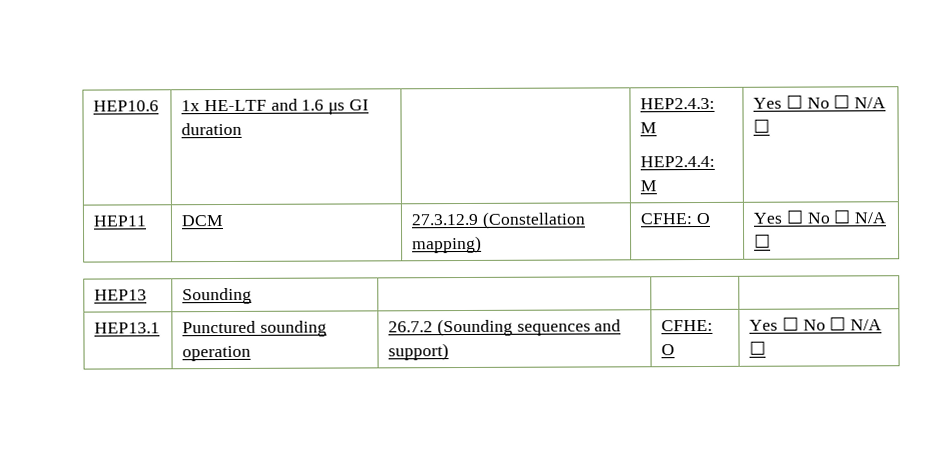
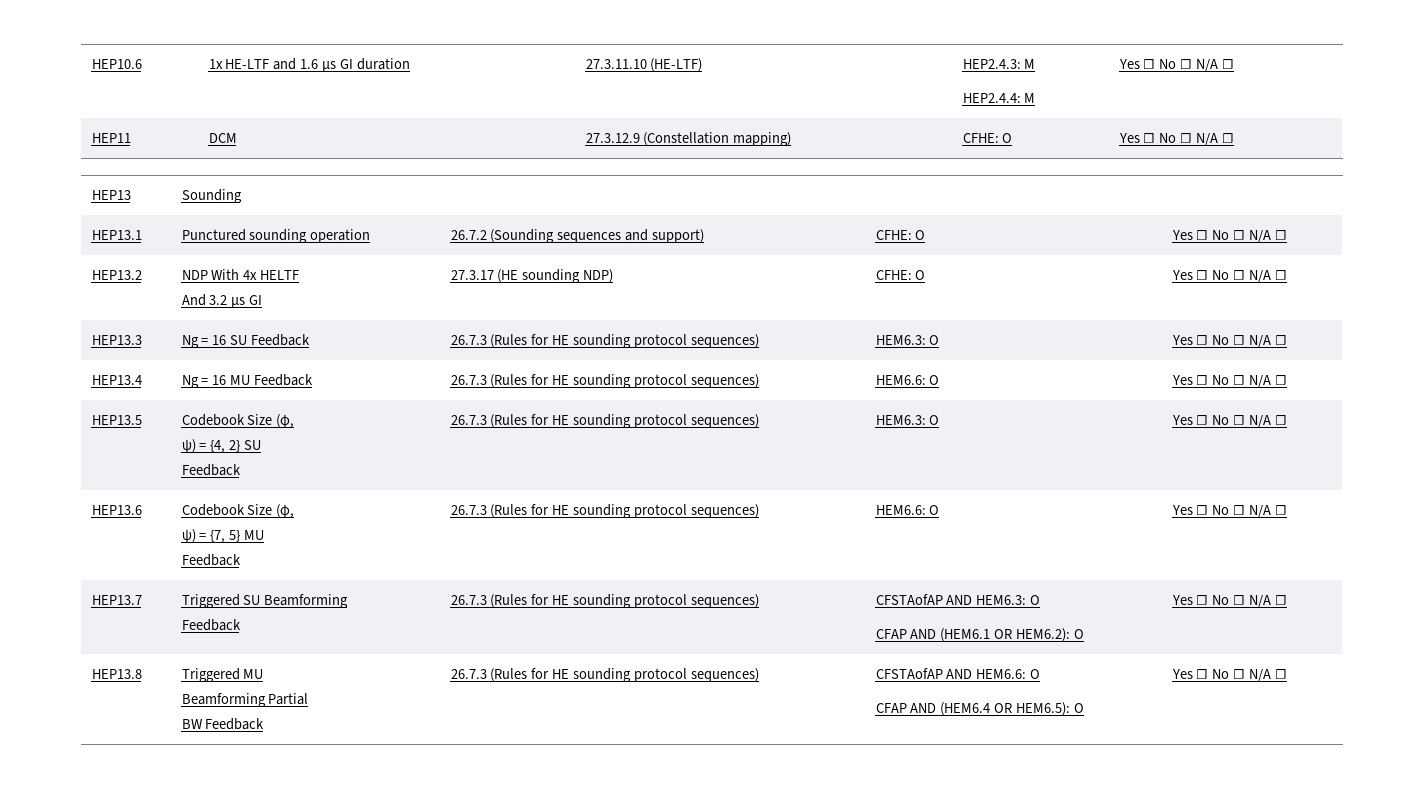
- HEP10.6 | 1x HE-LTF and 1.6 μs GI duration | | HEP2.4.3: M
+ HEP10.6 | 1x HE-LTF and 1.6 μs GI duration | 27.3.11.10 (HE-LTF) | HEP2.4.3: M
+ HEP13.2 | NDP With 4x HELTF
+ And 3.2 μs GI | 27.3.17 (HE sounding NDP) | CFHE: O | Yes ☐ No ☐ N/A ☐
+ HEP13.3 | Ng = 16 SU Feedback | 26.7.3 (Rules for HE sounding protocol sequences) | HEM6.3: O | Yes ☐ No ☐ N/A ☐
+ HEP13.4 | Ng = 16 MU Feedback | 26.7.3 (Rules for HE sounding protocol sequences) | HEM6.6: O | Yes ☐ No ☐ N/A ☐
+ HEP13.5 | Codebook Size (ϕ,
+ ψ) = {4, 2} SU
+ Feedback | 26.7.3 (Rules for HE sounding protocol sequences) | HEM6.3: O | Yes ☐ No ☐ N/A ☐
+ HEP13.6 | Codebook Size (ϕ,
+ ψ) = {7, 5} MU
+ Feedback | 26.7.3 (Rules for HE sounding protocol sequences) | HEM6.6: O | Yes ☐ No ☐ N/A ☐
+ HEP13.7 | Triggered SU Beamforming
+ Feedback | 26.7.3 (Rules for HE sounding protocol sequences) | CFSTAofAP AND HEM6.3: O
+ CFAP AND (HEM6.1 OR HEM6.2): O | Yes ☐ No ☐ N/A ☐
+ HEP13.8 | Triggered MU
+ Beamforming Partial
+ BW Feedback | 26.7.3 (Rules for HE sounding protocol sequences) | CFSTAofAP AND HEM6.6: O
+ CFAP AND (HEM6.4 OR HEM6.5): O | Yes ☐ No ☐ N/A ☐

